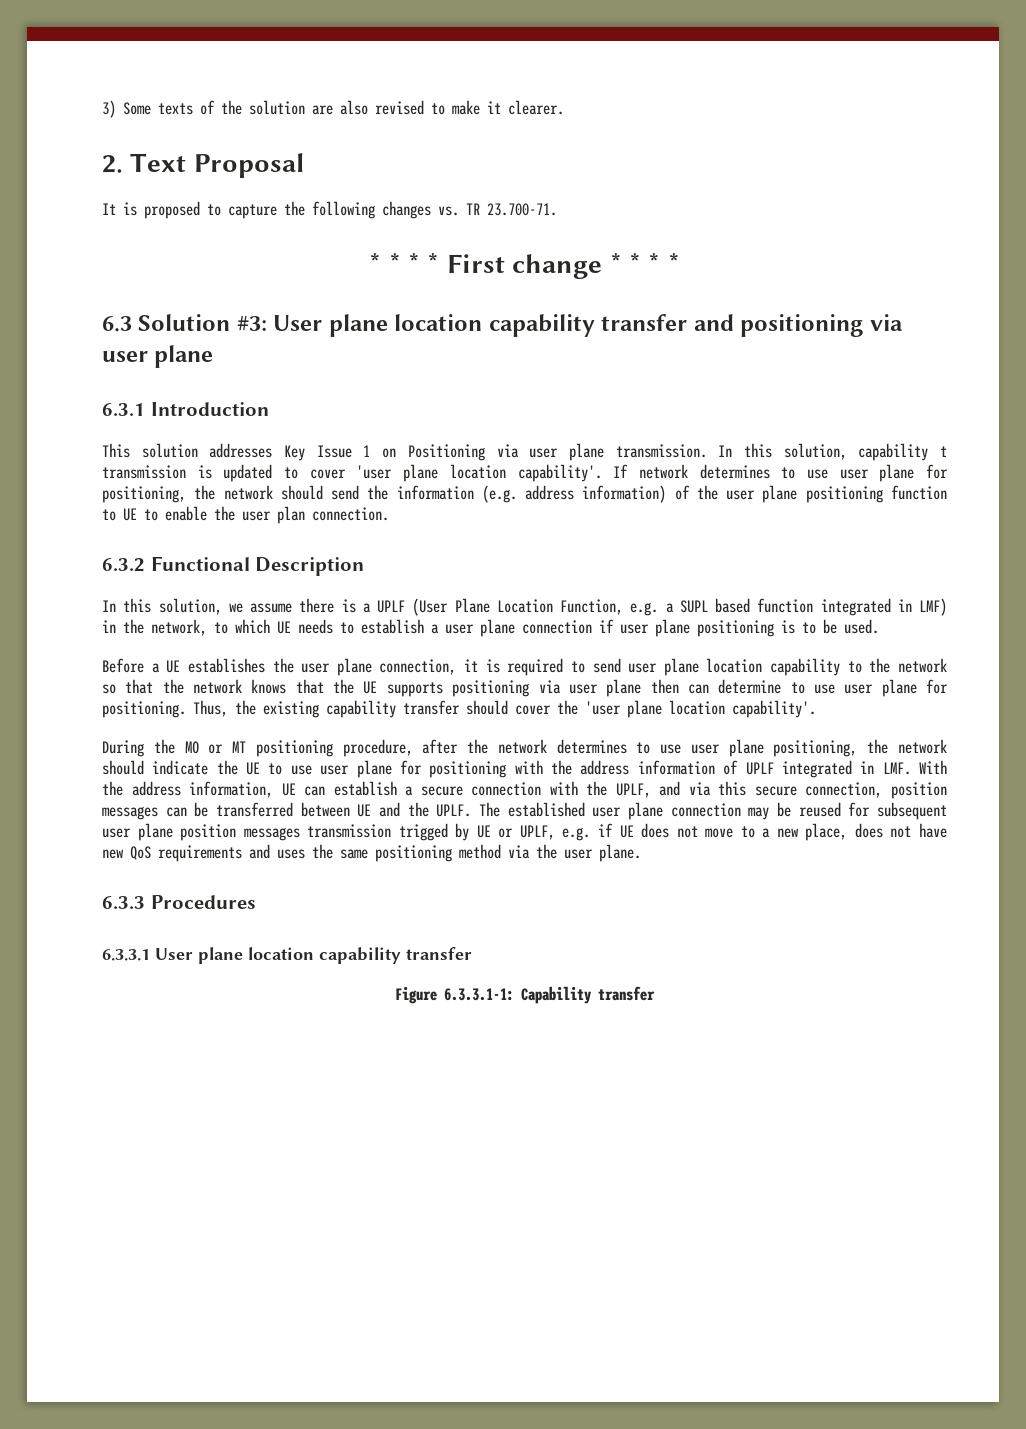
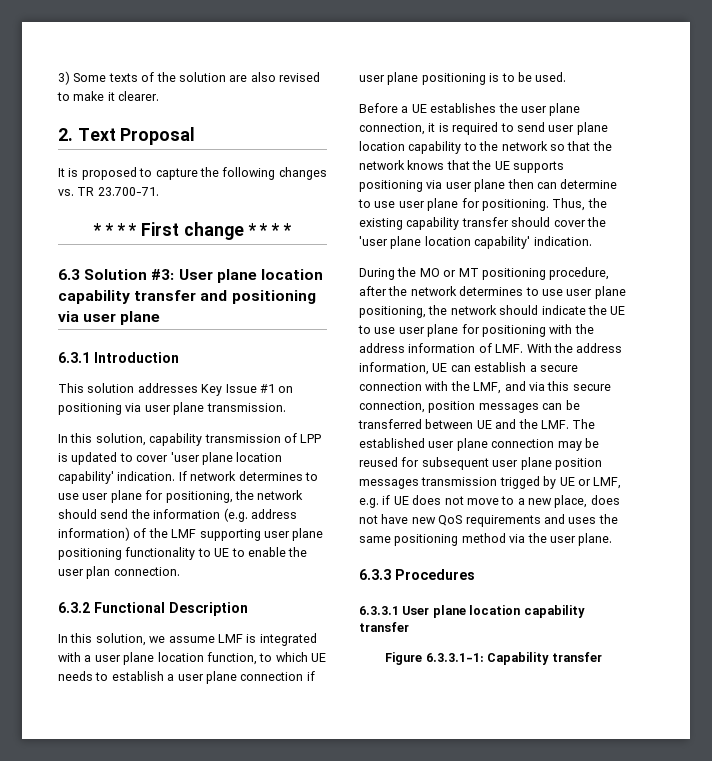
- This solution addresses Key Issue 1 on Positioning via user plane transmission. In this solution, capability t transmission is updated to cover 'user plane location capability'.
+ This solution addresses Key Issue #1 on positioning via user plane transmission.
+ In this solution, capability transmission of LPP is updated to cover 'user plane location capability' indication.
- If network determines to use user plane for positioning, the network should send the information (e.g. address information) of the user plane positioning function to UE to enable the user plan connection.
+ If network determines to use user plane for positioning, the network should send the information (e.g. address information) of the LMF supporting user plane positioning functionality to UE to enable the user plan connection.
- In this solution, we assume there is a UPLF (User Plane Location Function, e.g. a SUPL based function integrated in LMF) in the network, to which UE needs to establish a user plane connection if user plane positioning is to be used.
+ In this solution, we assume LMF is integrated with a user plane location function, to which UE needs to establish a user plane connection if user plane positioning is to be used.
- Thus, the existing capability transfer should cover the 'user plane location capability'.
+ Thus, the existing capability transfer should cover the 'user plane location capability' indication.
- During the MO or MT positioning procedure, after the network determines to use user plane positioning, the network should indicate the UE to use user plane for positioning with the address information of UPLF integrated in LMF. With the address information, UE can establish a secure connection with the UPLF, and via this secure connection, position messages can be transferred between UE and the UPLF. The established user plane connection may be reused for subsequent user plane position messages transmission trigged by UE or UPLF, e.g. if UE does not move to a new place, does not have new QoS requirements and uses the same positioning method via the user plane.
+ During the MO or MT positioning procedure, after the network determines to use user plane positioning, the network should indicate the UE to use user plane for positioning with the address information of LMF. With the address information, UE can establish a secure connection with the LMF, and via this secure connection, position messages can be transferred between UE and the LMF. The established user plane connection may be reused for subsequent user plane position messages transmission trigged by UE or LMF, e.g. if UE does not move to a new place, does not have new QoS requirements and uses the same positioning method via the user plane.

